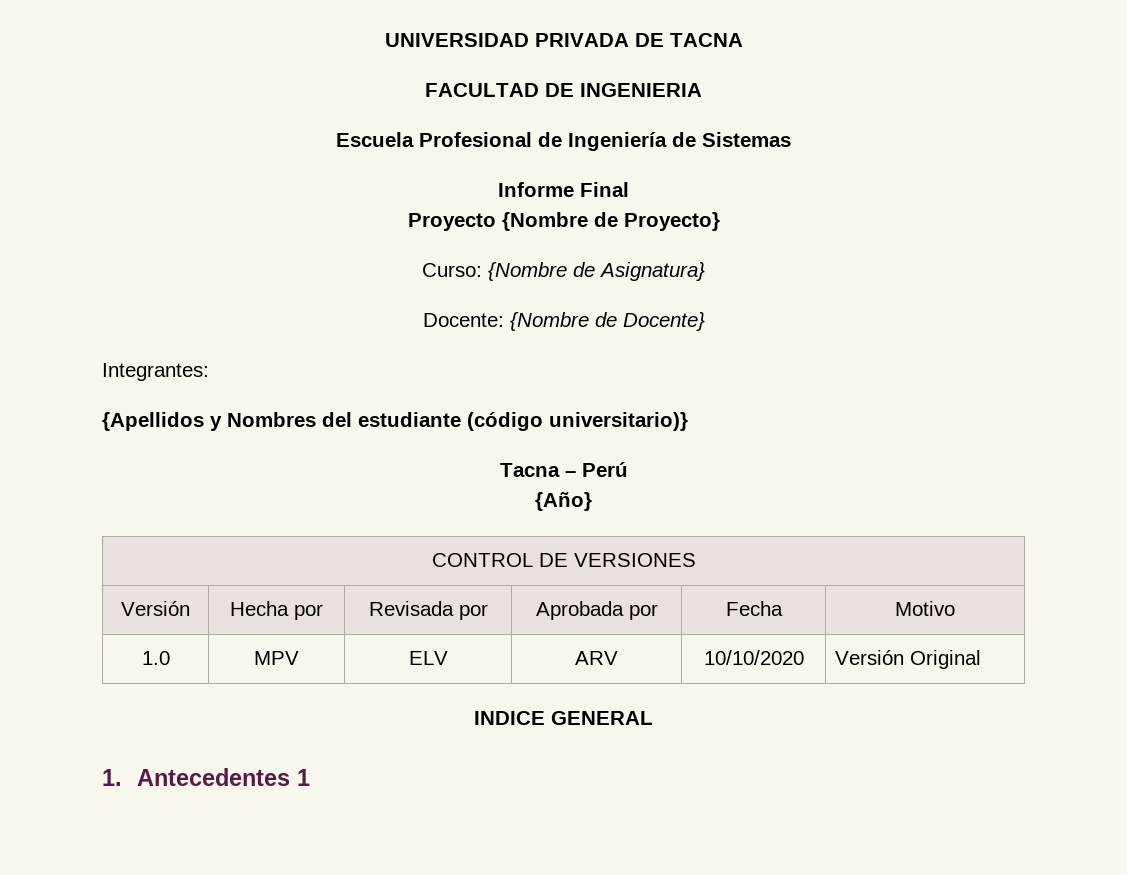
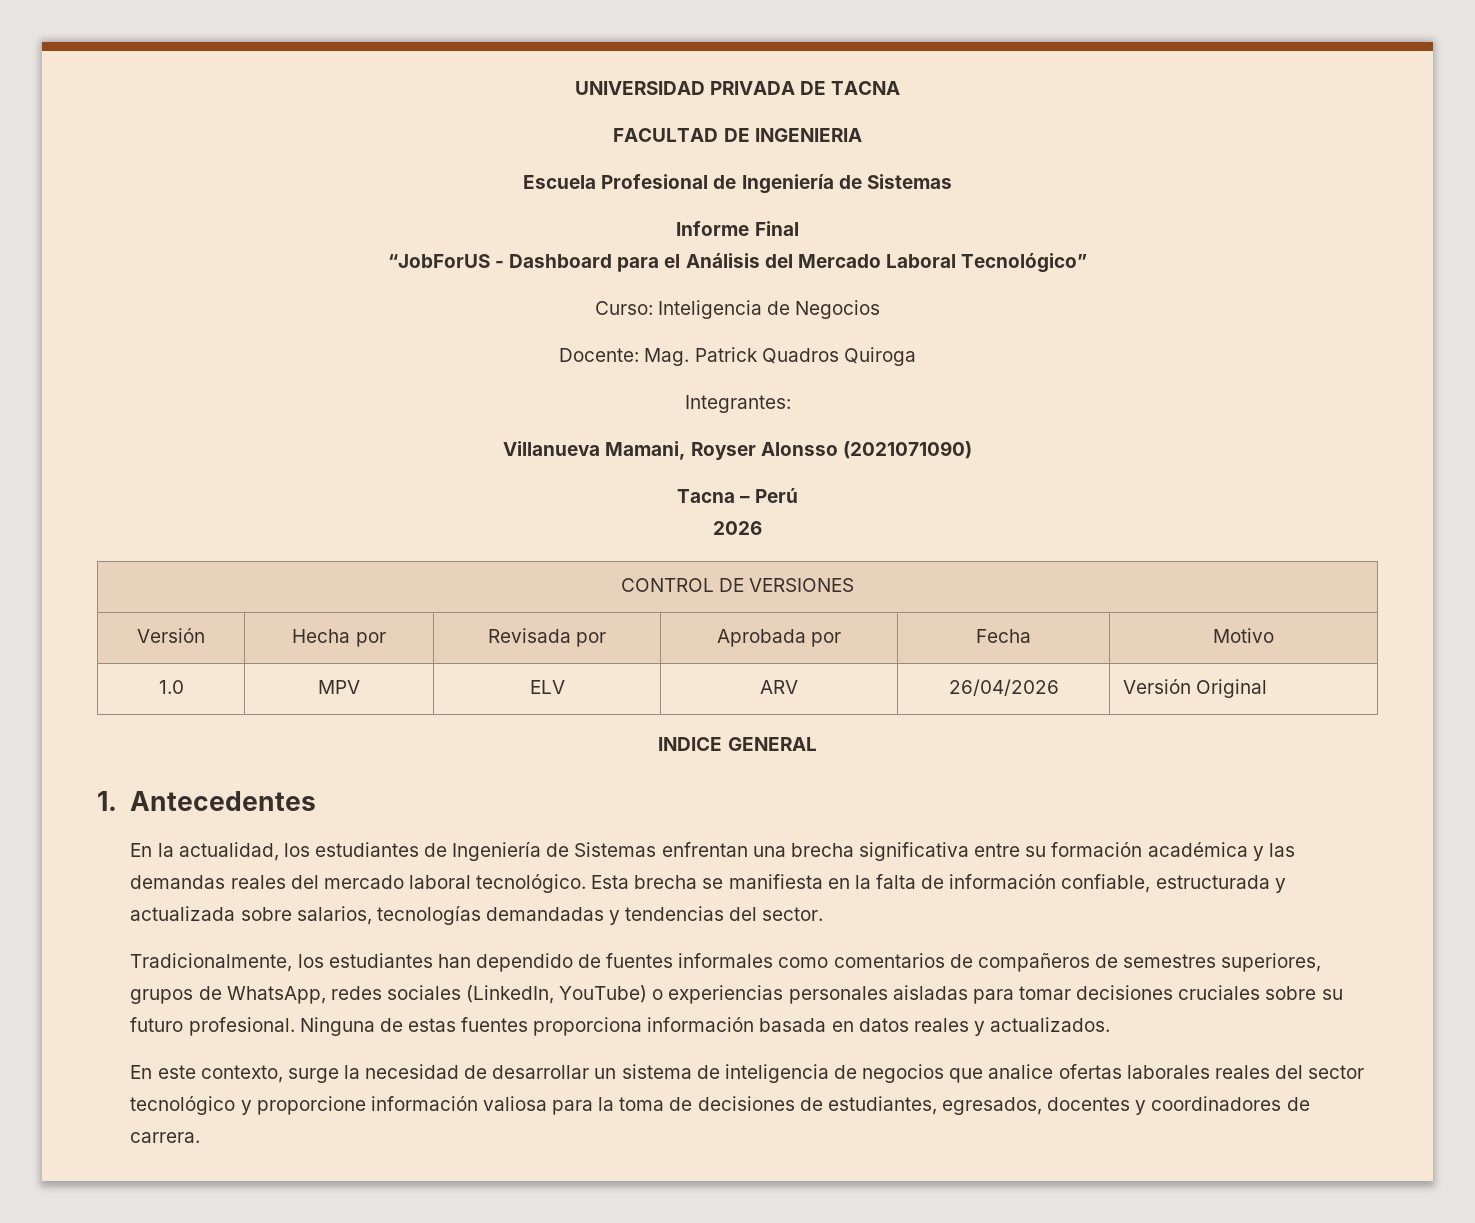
- Proyecto {Nombre de Proyecto}
- Curso: {Nombre de Asignatura}
- Docente: {Nombre de Docente}
+ “JobForUS - Dashboard para el Análisis del Mercado Laboral Tecnológico”
+ Curso: Inteligencia de Negocios
+ Docente: Mag. Patrick Quadros Quiroga
  Integrantes:
- {Apellidos y Nombres del estudiante (código universitario)}
+ Villanueva Mamani, Royser Alonsso (2021071090)
- {Año}
+ 2026
- 1.0 | MPV | ELV | ARV | 10/10/2020 | Versión Original
+ 1.0 | MPV | ELV | ARV | 26/04/2026 | Versión Original
- 1. Antecedentes 1
+ 1. Antecedentes
+ En la actualidad, los estudiantes de Ingeniería de Sistemas enfrentan una brecha significativa entre su formación académica y las demandas reales del mercado laboral tecnológico. Esta brecha se manifiesta en la falta de información confiable, estructurada y actualizada sobre salarios, tecnologías demandadas y tendencias del sector.
+ Tradicionalmente, los estudiantes han dependido de fuentes informales como comentarios de compañeros de semestres superiores, grupos de WhatsApp, redes sociales (LinkedIn, YouTube) o experiencias personales aisladas para tomar decisiones cruciales sobre su futuro profesional. Ninguna de estas fuentes proporciona información basada en datos reales y actualizados.
+ En este contexto, surge la necesidad de desarrollar un sistema de inteligencia de negocios que analice ofertas laborales reales del sector tecnológico y proporcione información valiosa para la toma de decisiones de estudiantes, egresados, docentes y coordinadores de carrera.

